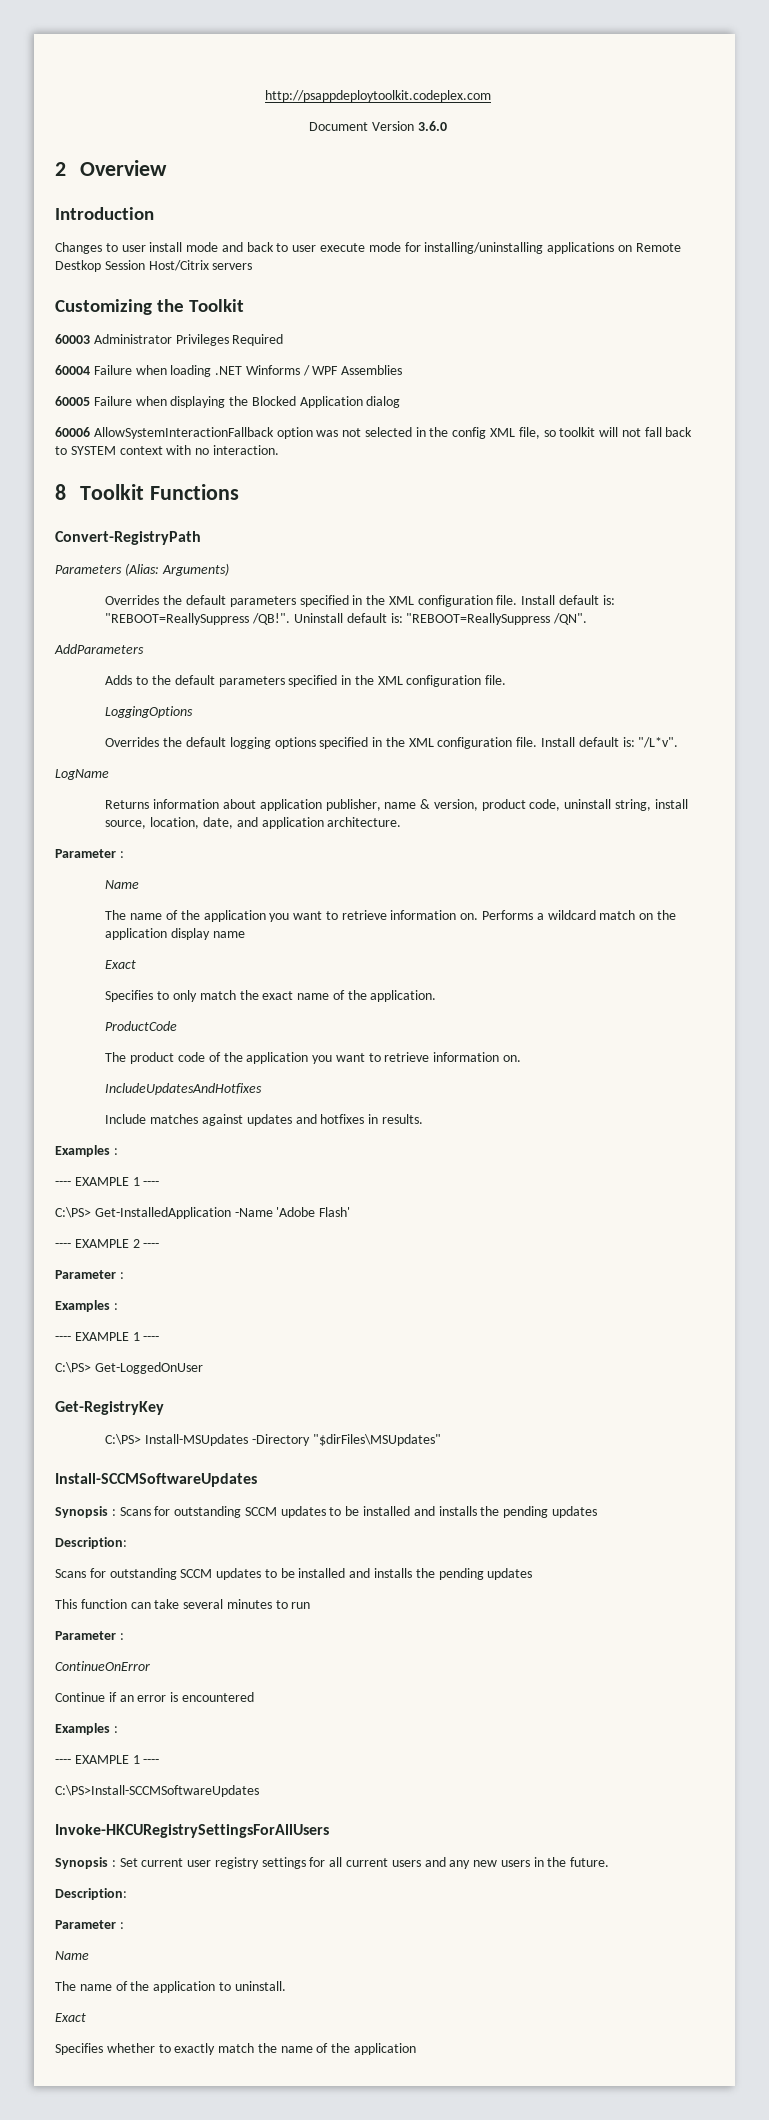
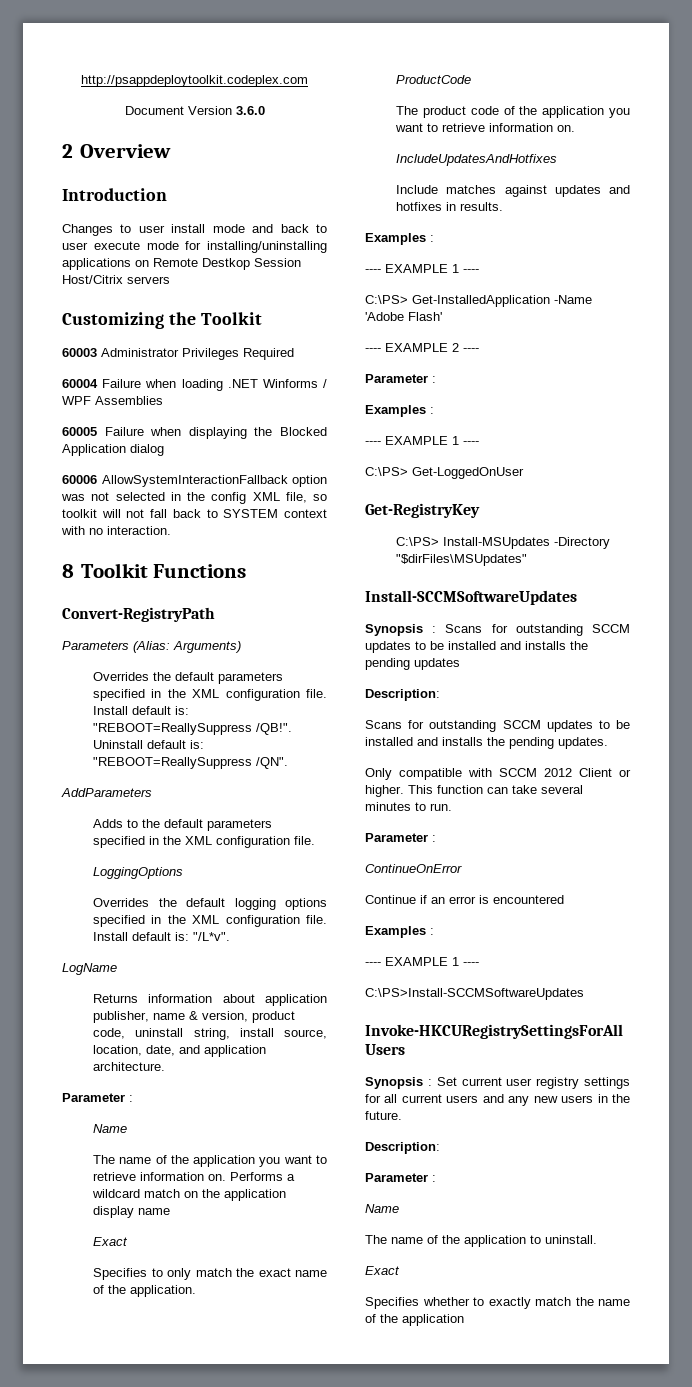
  Synopsis : Scans for outstanding SCCM updates to be installed and installs the pending updates
  Description:
- Scans for outstanding SCCM updates to be installed and installs the pending updates
- This function can take several minutes to run
+ Scans for outstanding SCCM updates to be installed and installs the pending updates.
+ Only compatible with SCCM 2012 Client or higher. This function can take several minutes to run.

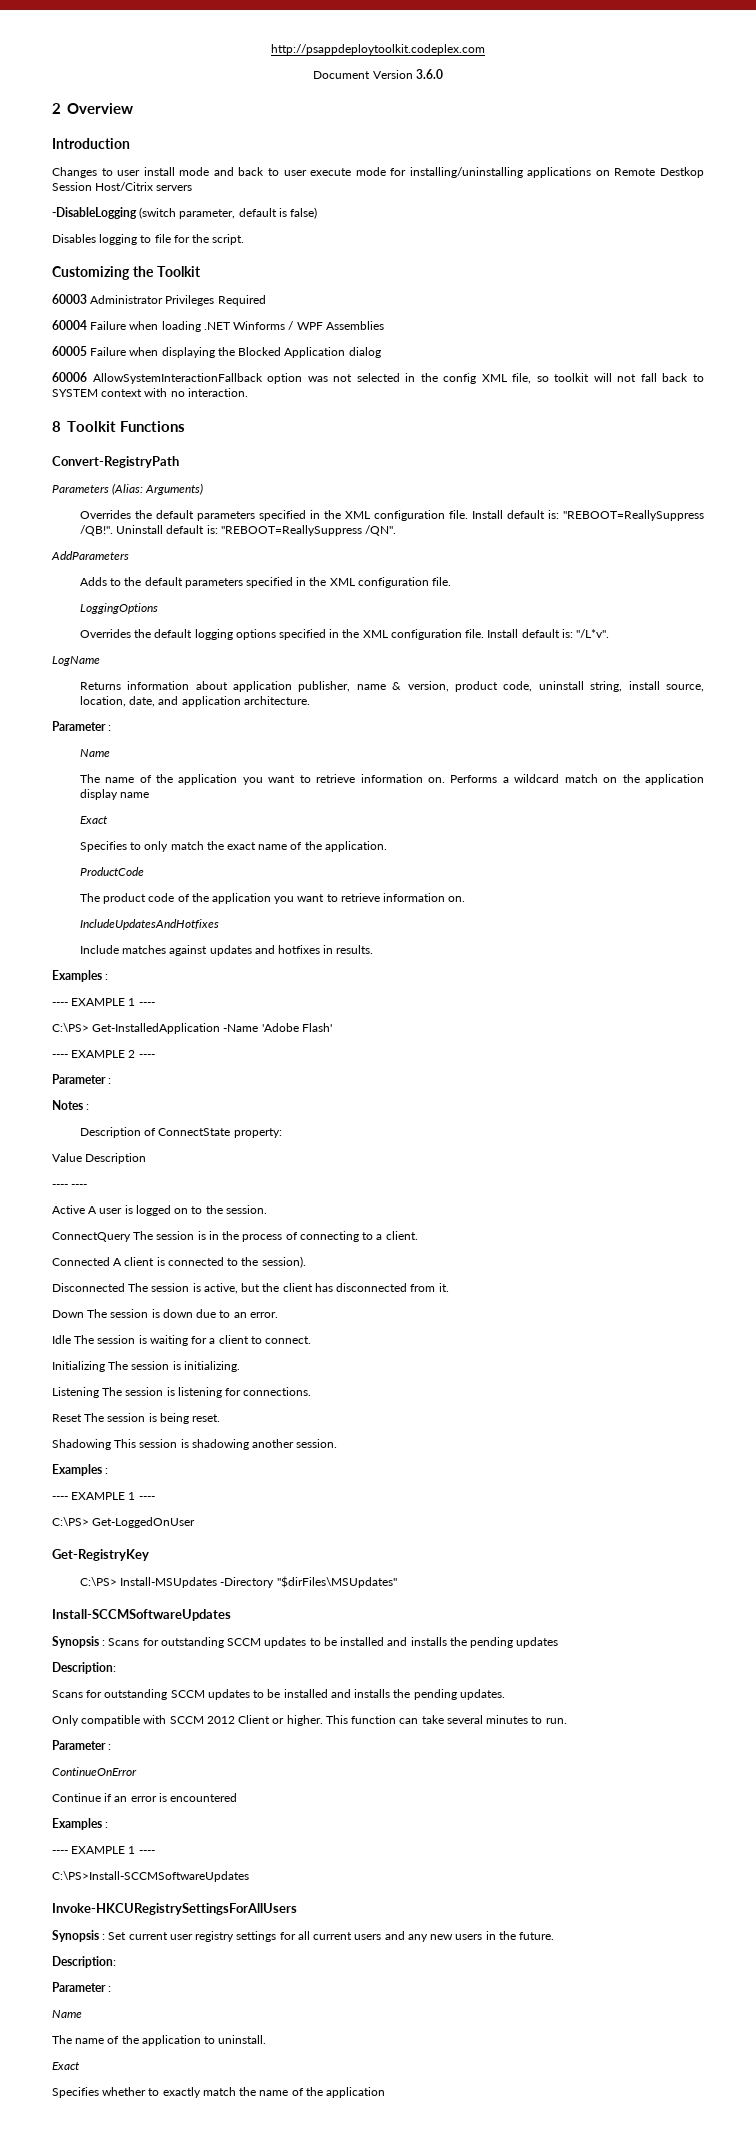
+ -DisableLogging (switch parameter, default is false)
+ Disables logging to file for the script.
+ Notes :
+ Description of ConnectState property:
+ Value Description
+ ---- ----
+ Active A user is logged on to the session.
+ ConnectQuery The session is in the process of connecting to a client.
+ Connected A client is connected to the session).
+ Disconnected The session is active, but the client has disconnected from it.
+ Down The session is down due to an error.
+ Idle The session is waiting for a client to connect.
+ Initializing The session is initializing.
+ Listening The session is listening for connections.
+ Reset The session is being reset.
+ Shadowing This session is shadowing another session.

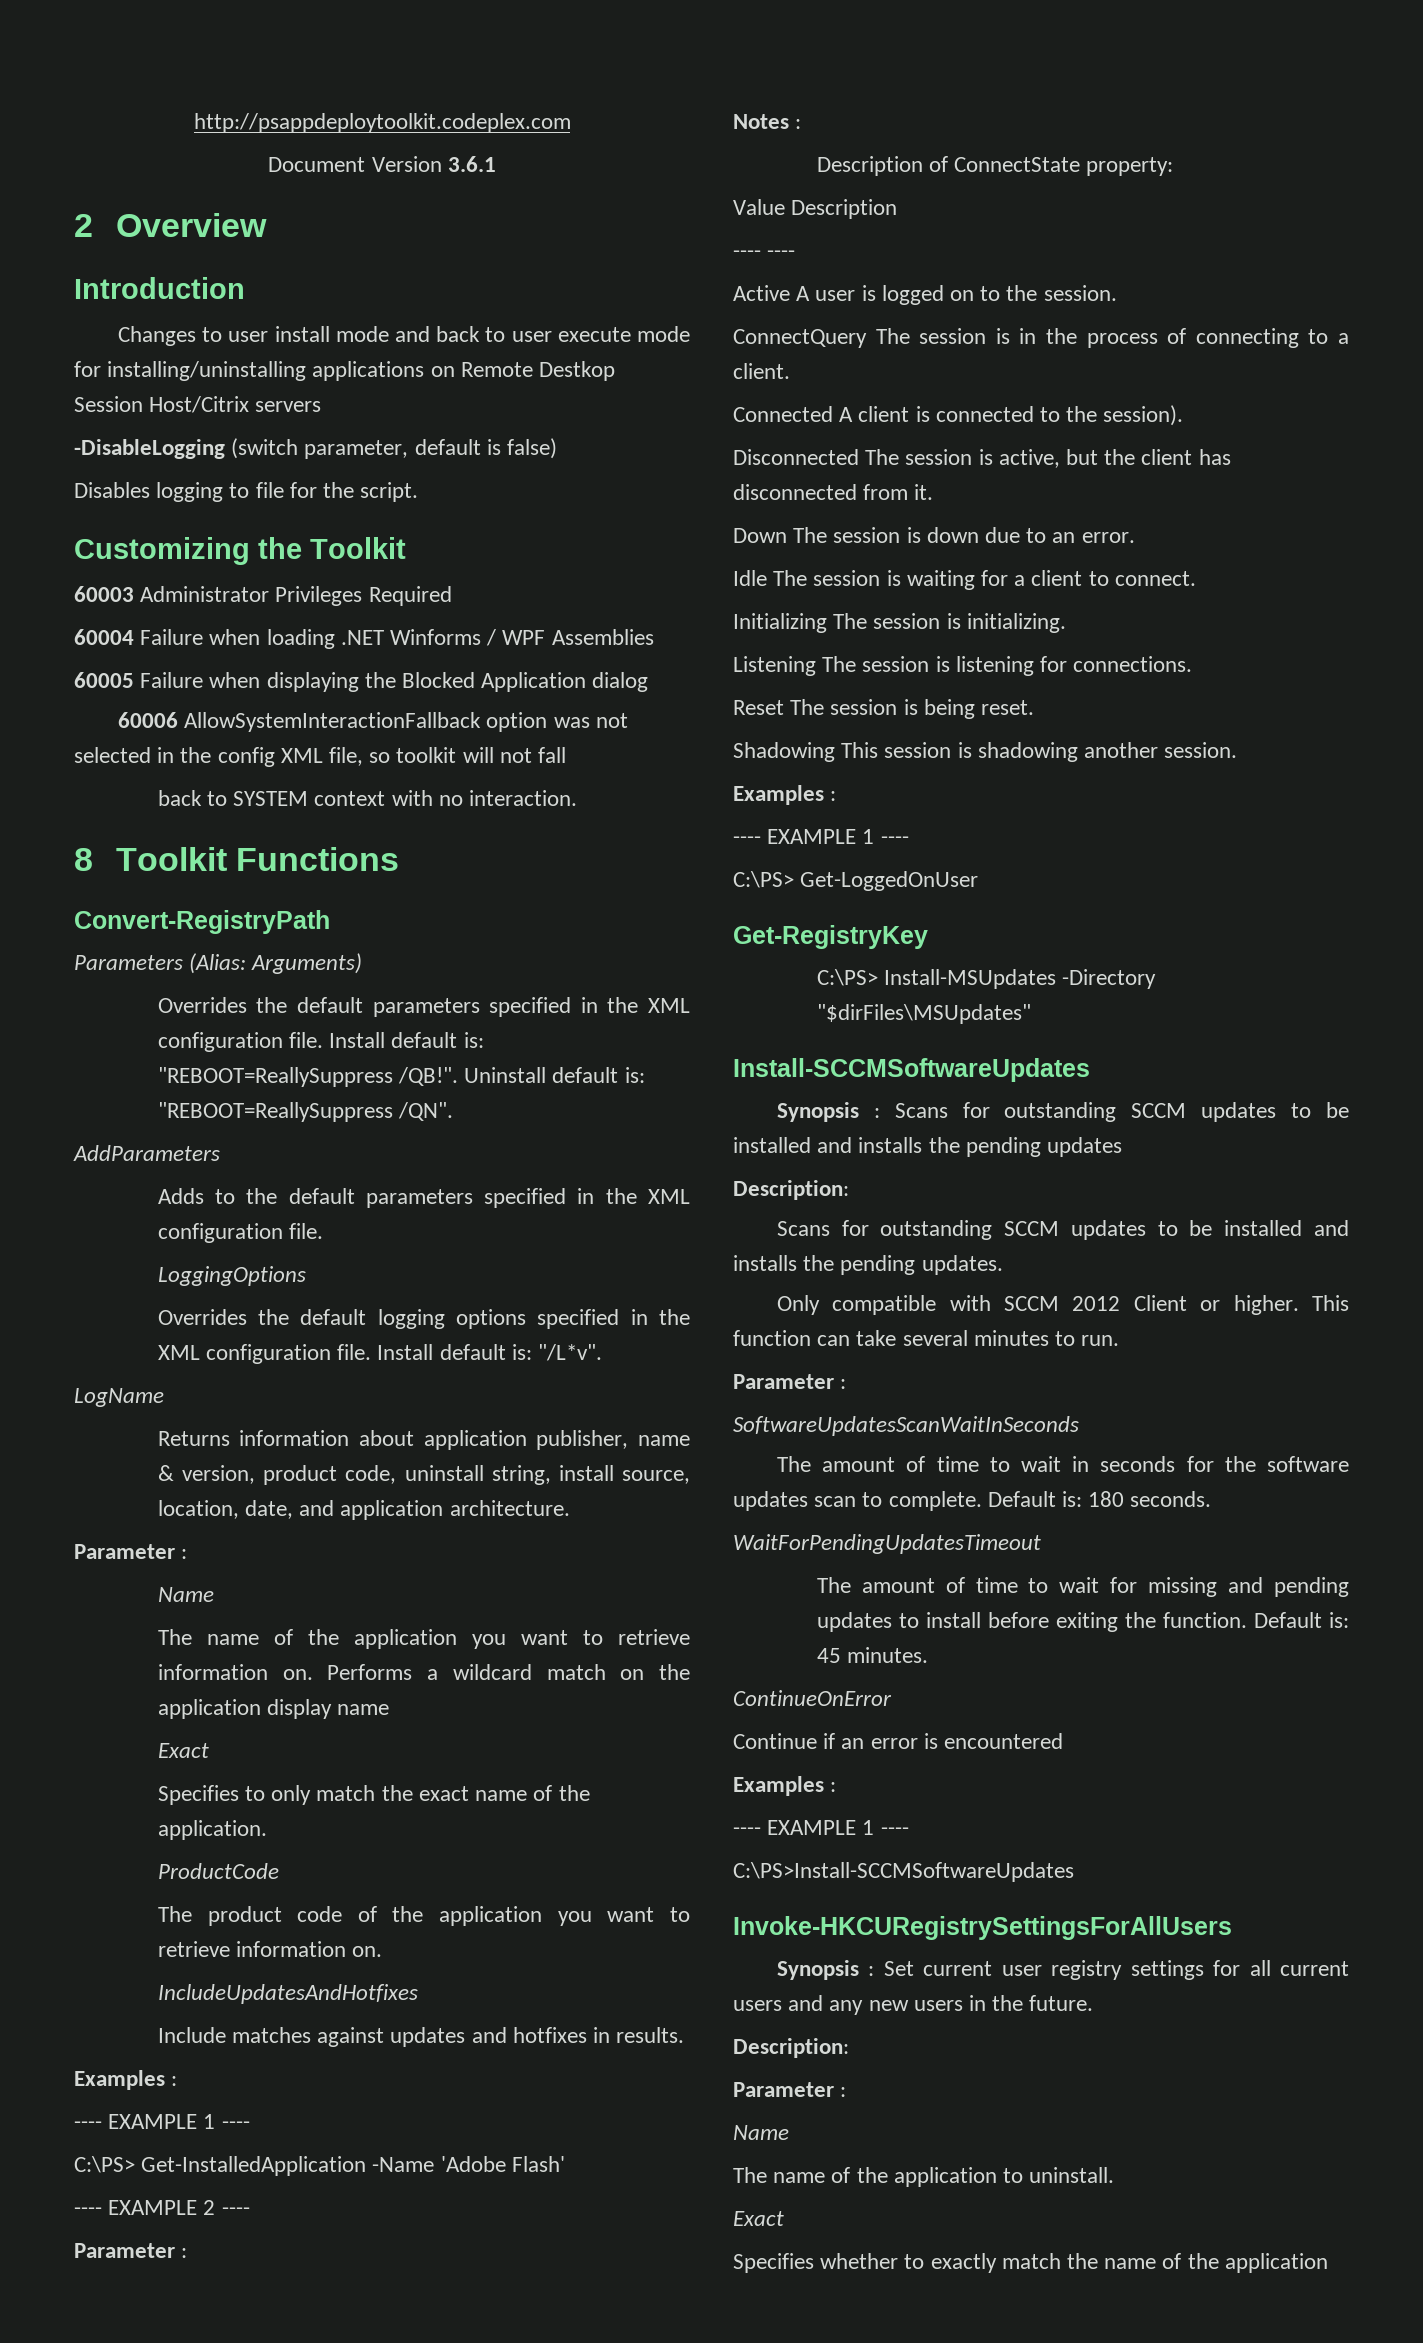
- Document Version 3.6.0
+ Document Version 3.6.1
- 60006 AllowSystemInteractionFallback option was not selected in the config XML file, so toolkit will not fall back to SYSTEM context with no interaction.
+ 60006 AllowSystemInteractionFallback option was not selected in the config XML file, so toolkit will not fall
+ back to SYSTEM context with no interaction.
+ SoftwareUpdatesScanWaitInSeconds
+ The amount of time to wait in seconds for the software updates scan to complete. Default is: 180 seconds.
+ WaitForPendingUpdatesTimeout
+ The amount of time to wait for missing and pending updates to install before exiting the function. Default is: 45 minutes.

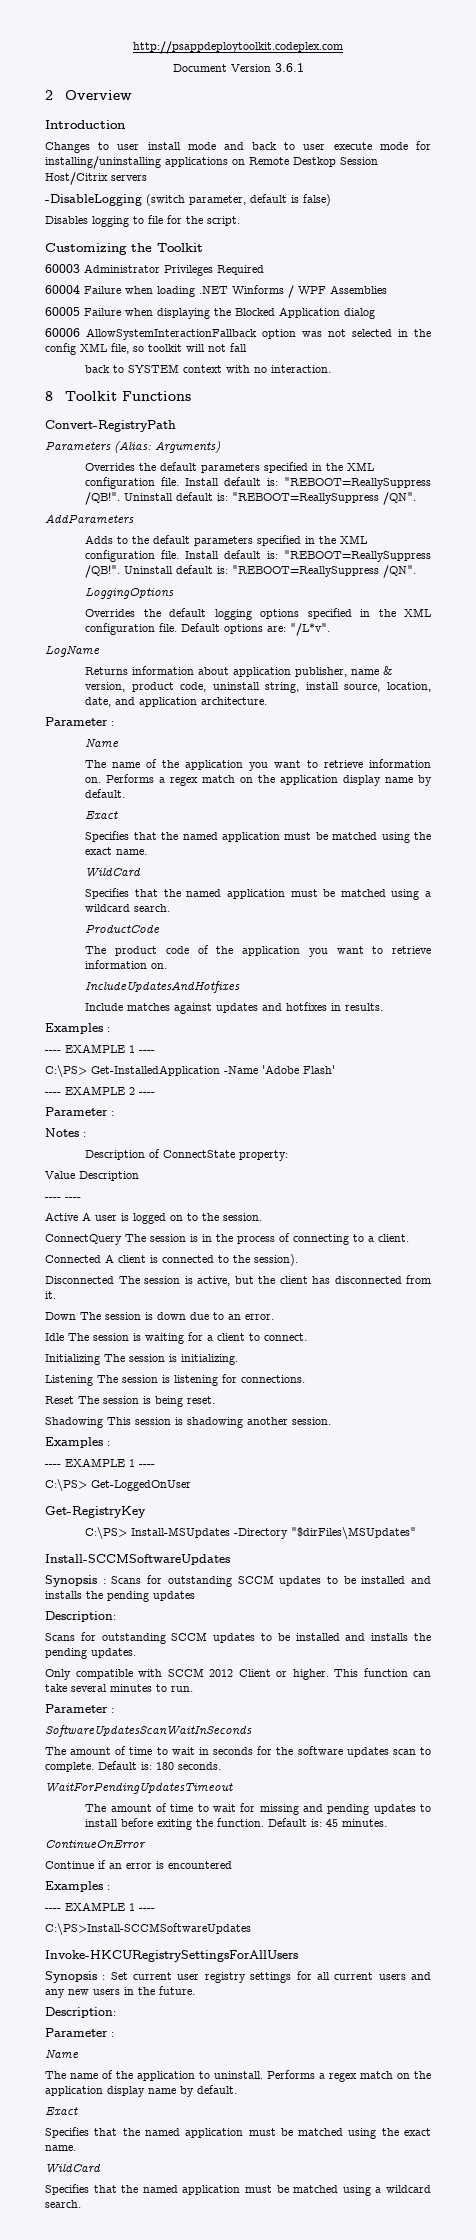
- Adds to the default parameters specified in the XML configuration file.
+ Adds to the default parameters specified in the XML configuration file. Install default is: "REBOOT=ReallySuppress /QB!". Uninstall default is: "REBOOT=ReallySuppress /QN".
- Install default is: "/L*v".
+ Default options are: "/L*v".
- The name of the application you want to retrieve information on. Performs a wildcard match on the application display name
+ The name of the application you want to retrieve information on. Performs a regex match on the application display name by default.
  Exact
- Specifies to only match the exact name of the application.
+ Specifies that the named application must be matched using the exact name.
+ WildCard
+ Specifies that the named application must be matched using a wildcard search.
- The name of the application to uninstall.
+ The name of the application to uninstall. Performs a regex match on the application display name by default.
  Exact
- Specifies whether to exactly match the name of the application
+ Specifies that the named application must be matched using the exact name.
+ WildCard
+ Specifies that the named application must be matched using a wildcard search.

